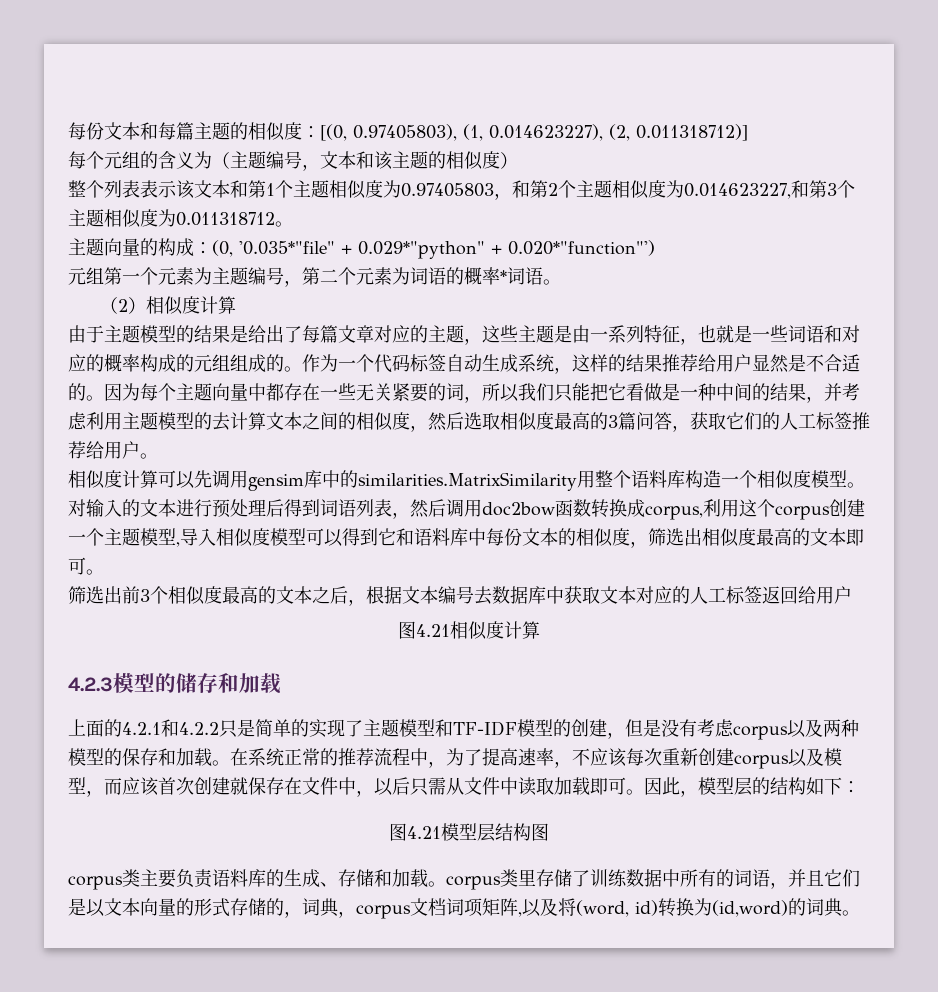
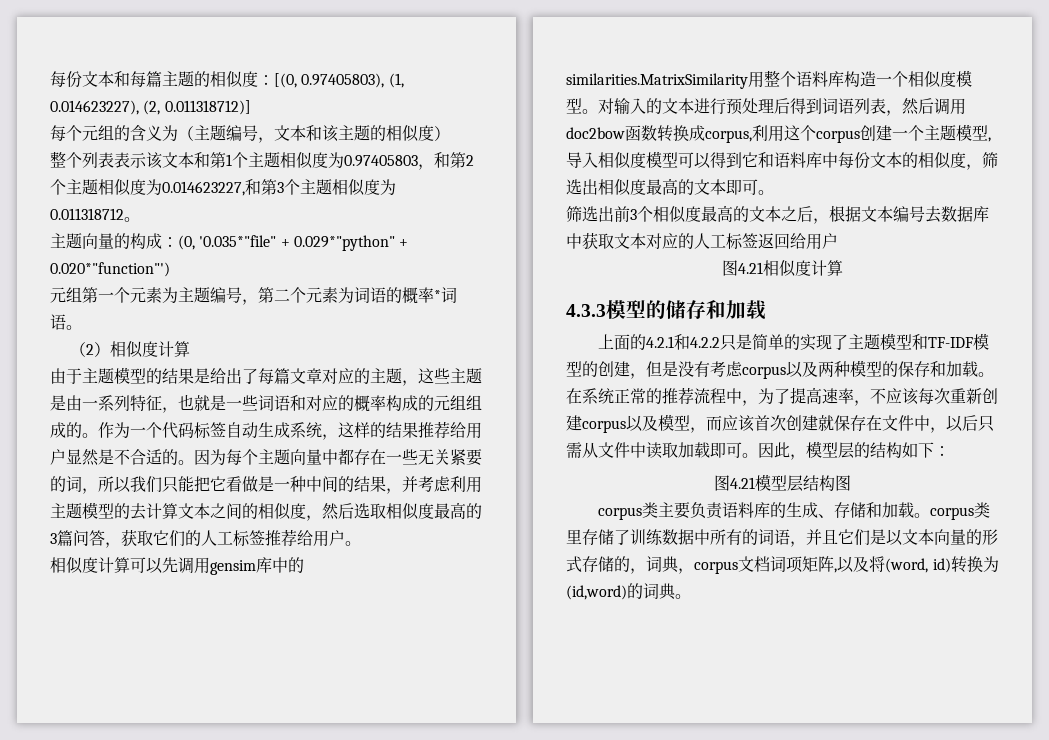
- 4.2.3模型的储存和加载
+ 4.3.3模型的储存和加载

